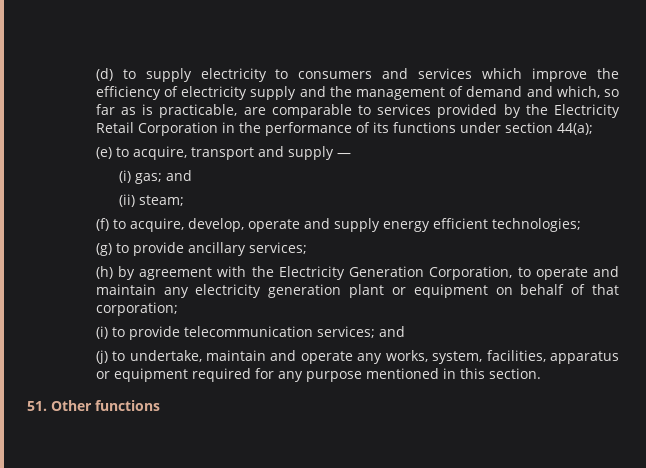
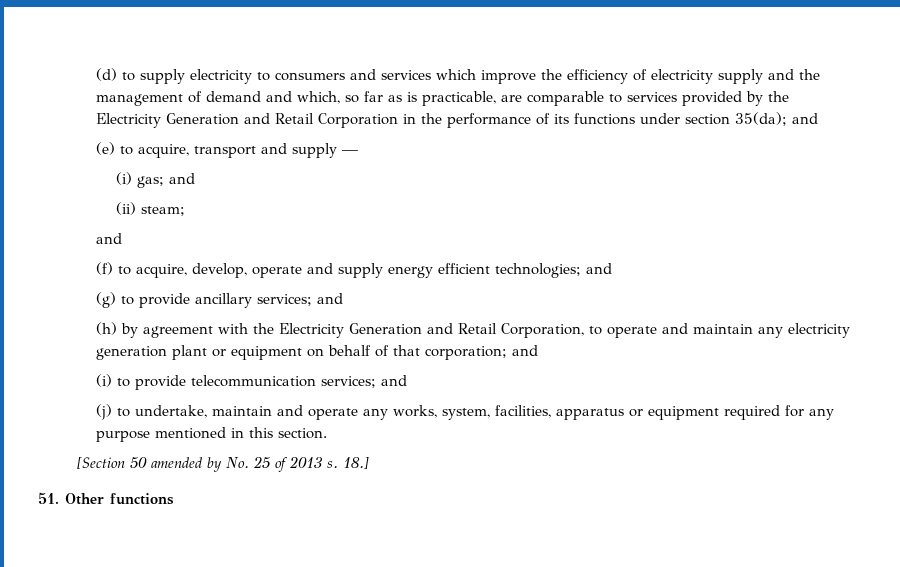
- (d) to supply electricity to consumers and services which improve the efficiency of electricity supply and the management of demand and which, so far as is practicable, are comparable to services provided by the Electricity Retail Corporation in the performance of its functions under section 44(a);
+ (d) to supply electricity to consumers and services which improve the efficiency of electricity supply and the management of demand and which, so far as is practicable, are comparable to services provided by the Electricity Generation and Retail Corporation in the performance of its functions under section 35(da); and
  (ii) steam;
+ and
- (f) to acquire, develop, operate and supply energy efficient technologies;
+ (f) to acquire, develop, operate and supply energy efficient technologies; and
- (g) to provide ancillary services;
+ (g) to provide ancillary services; and
- (h) by agreement with the Electricity Generation Corporation, to operate and maintain any electricity generation plant or equipment on behalf of that corporation;
+ (h) by agreement with the Electricity Generation and Retail Corporation, to operate and maintain any electricity generation plant or equipment on behalf of that corporation; and
+ [Section 50 amended by No. 25 of 2013 s. 18.]

